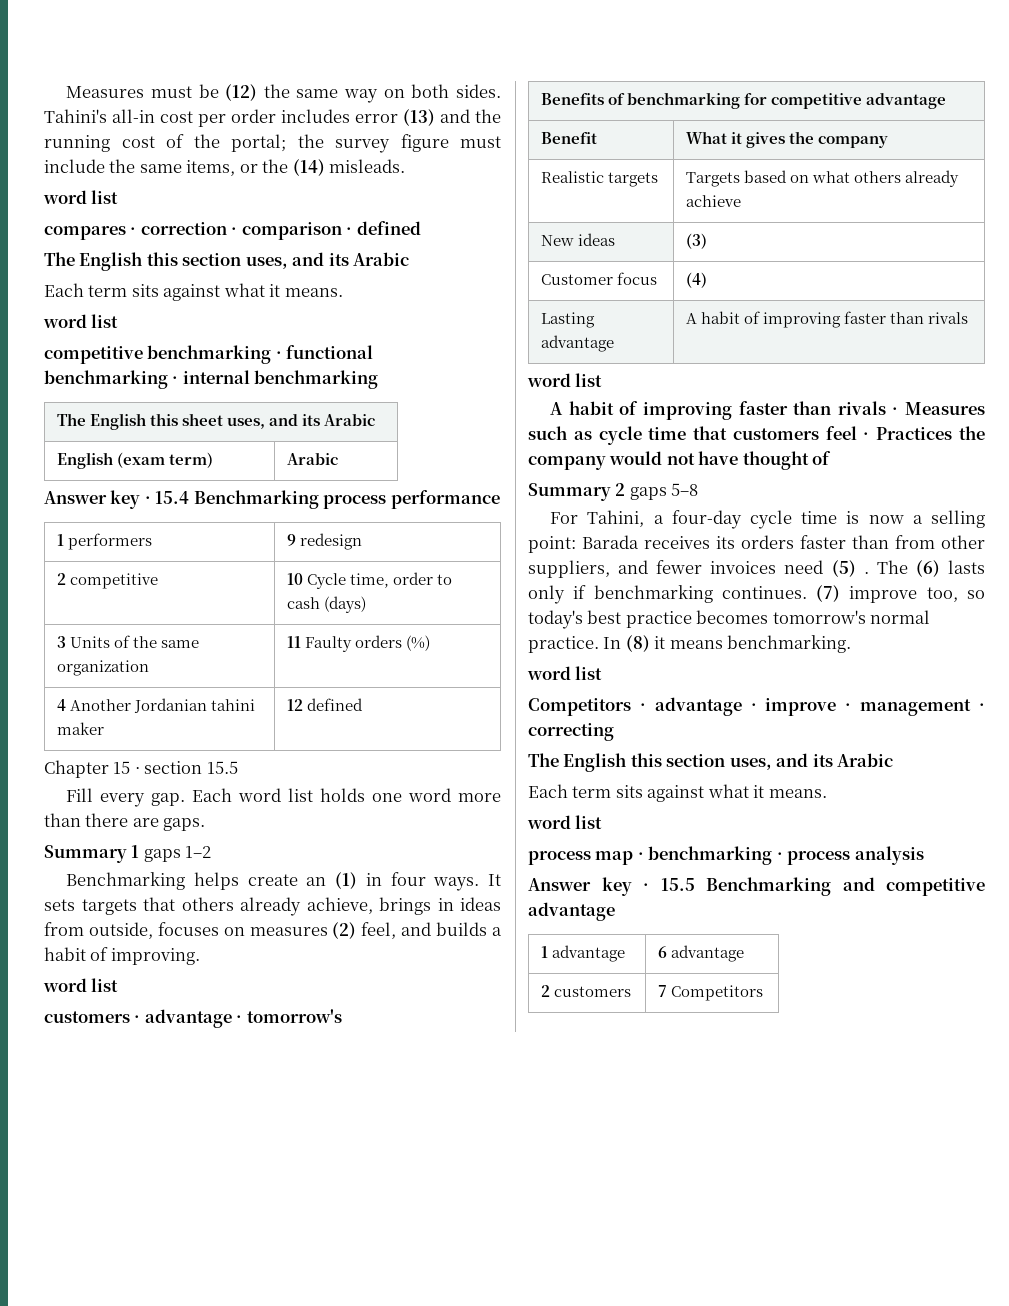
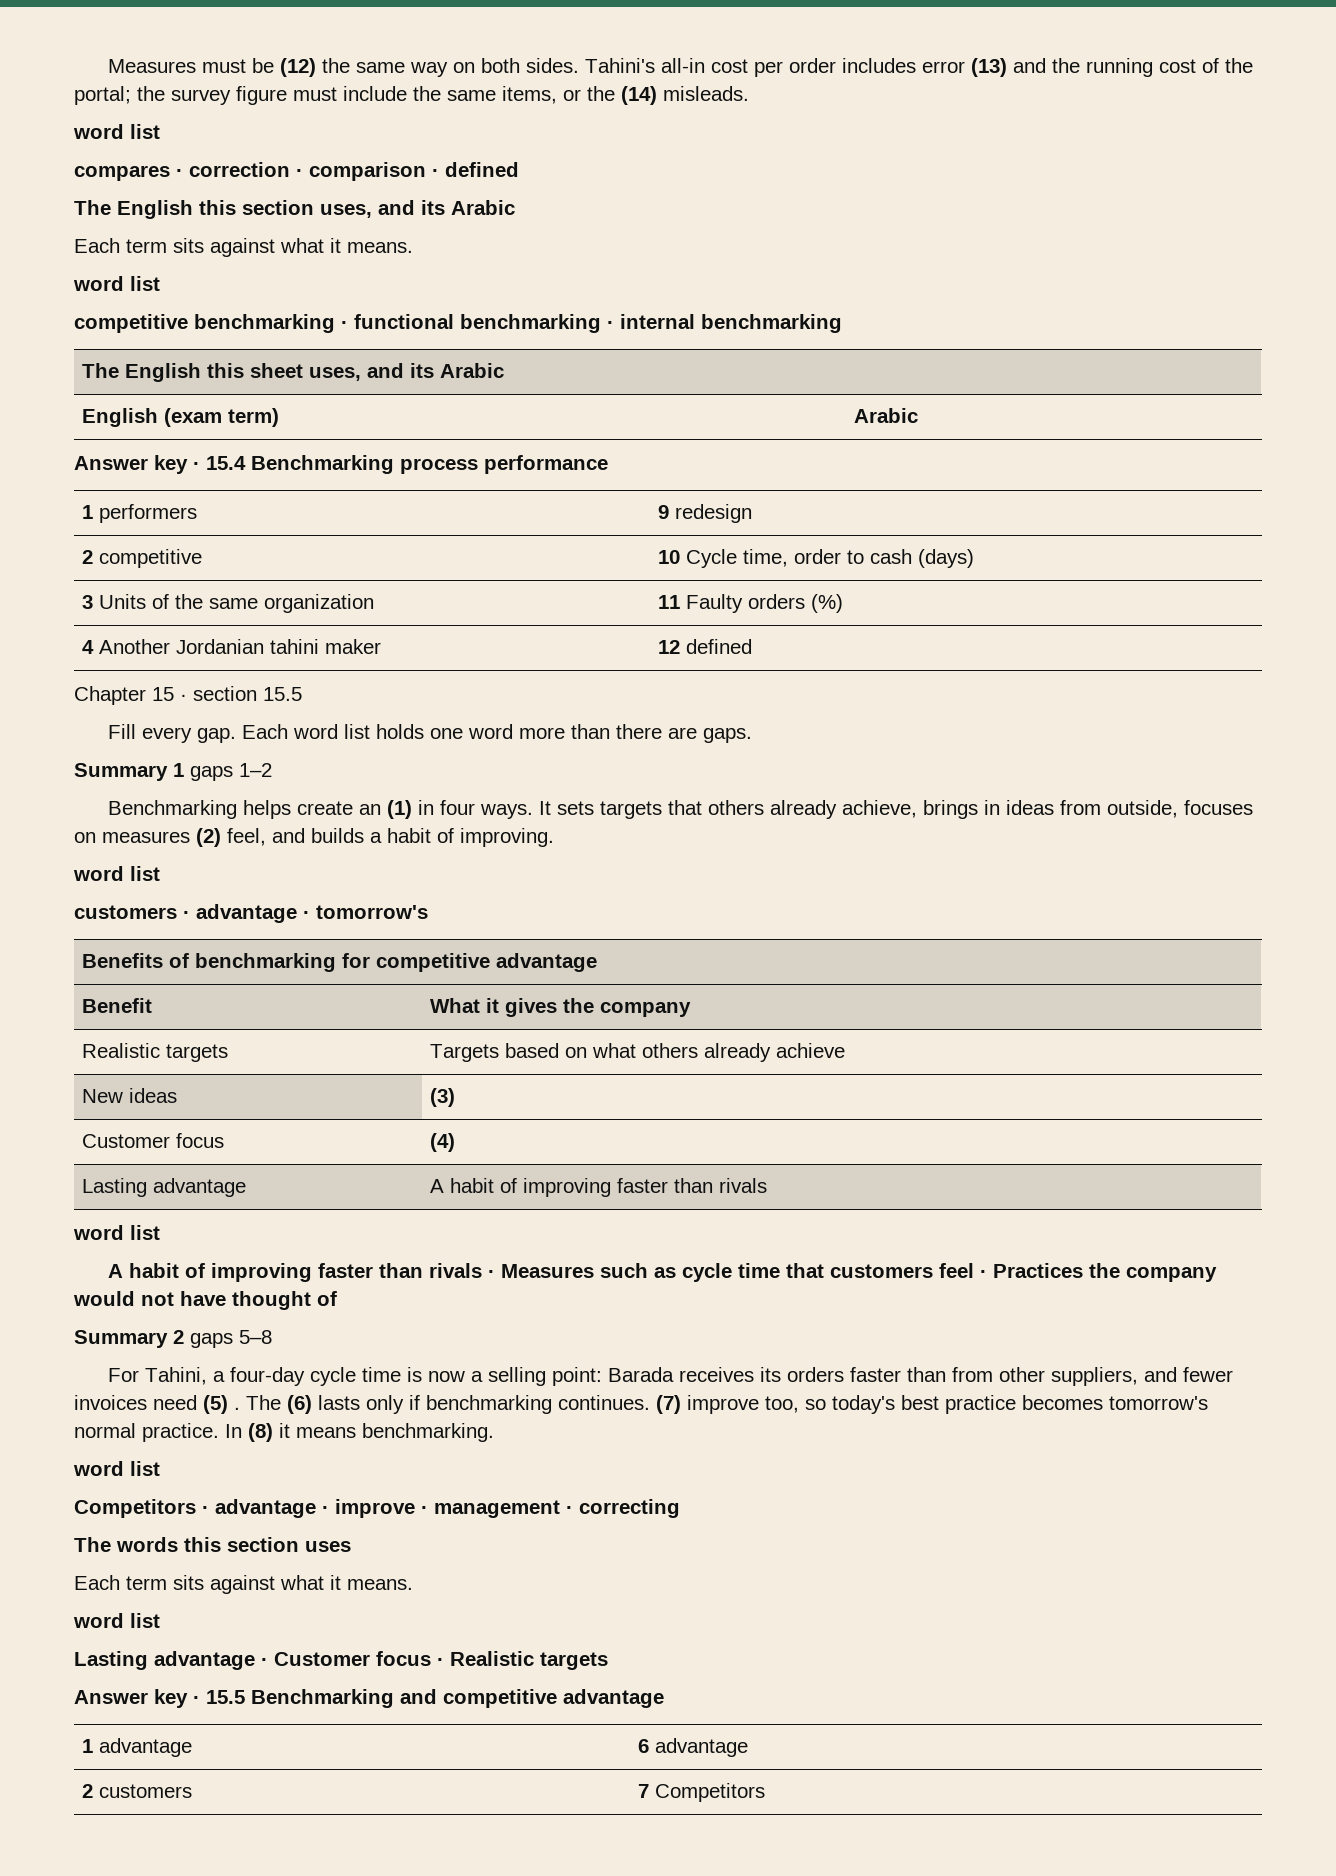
  Competitors · advantage · improve · management · correcting
- The English this section uses, and its Arabic
+ The words this section uses
  Each term sits against what it means.
  word list
- process map · benchmarking · process analysis
+ Lasting advantage · Customer focus · Realistic targets

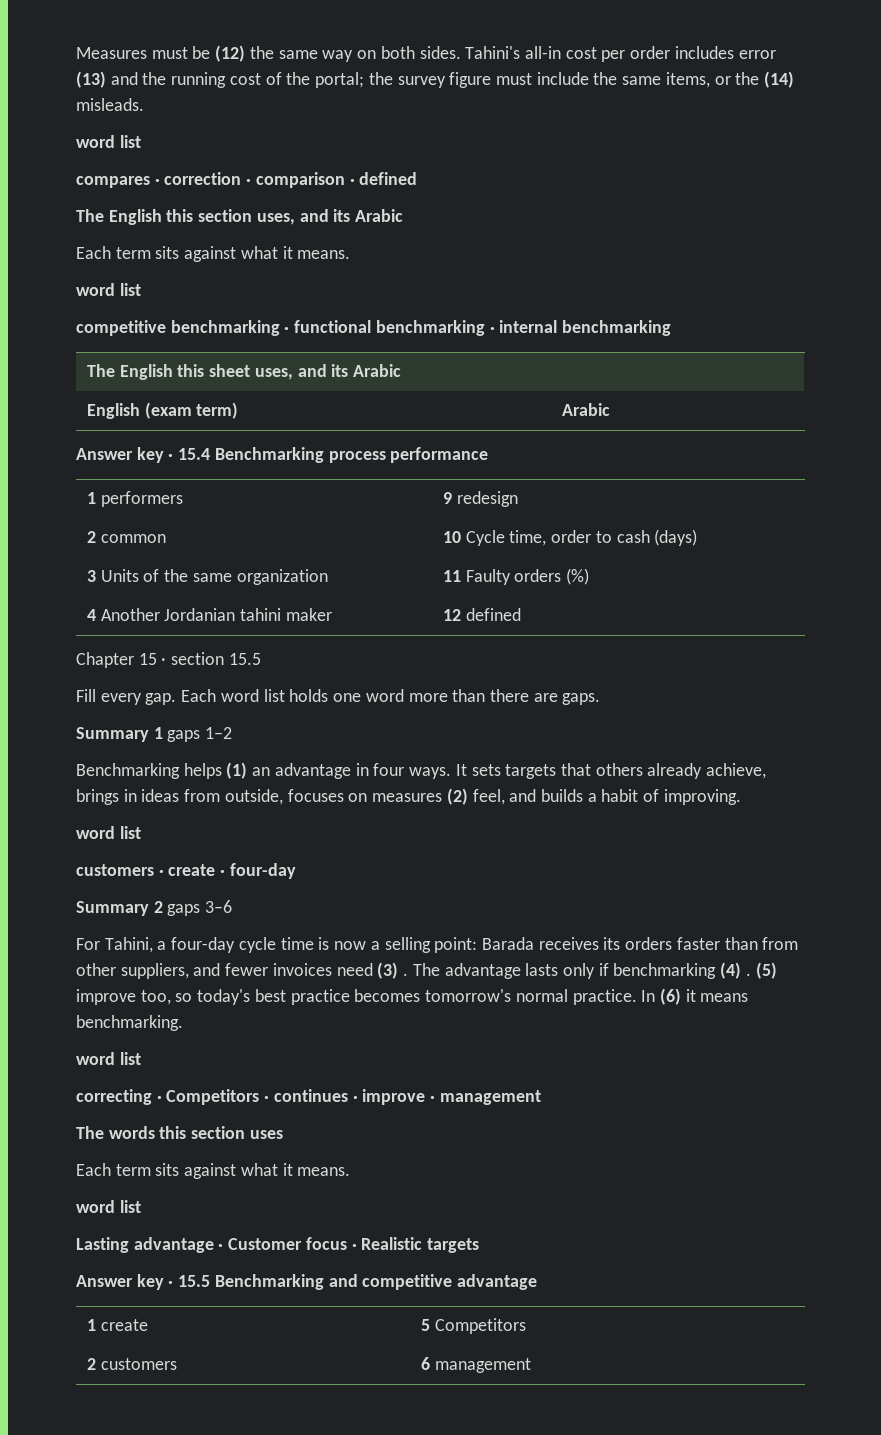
- 2 competitive | 10 Cycle time, order to cash (days)
+ 2 common | 10 Cycle time, order to cash (days)
- Benchmarking helps create an (1) in four ways.
+ Benchmarking helps (1) an advantage in four ways.
- customers · advantage · tomorrow's
- Benefits of benchmarking for competitive advantage
- Benefit | What it gives the company
- Realistic targets | Targets based on what others already achieve
- New ideas | (3)
- Customer focus | (4)
- Lasting advantage | A habit of improving faster than rivals
- word list
- A habit of improving faster than rivals · Measures such as cycle time that customers feel · Practices the company would not have thought of
+ customers · create · four-day
- Summary 2 gaps 5–8
+ Summary 2 gaps 3–6
- For Tahini, a four-day cycle time is now a selling point: Barada receives its orders faster than from other suppliers, and fewer invoices need (5) .
+ For Tahini, a four-day cycle time is now a selling point: Barada receives its orders faster than from other suppliers, and fewer invoices need (3) .
- The (6) lasts only if benchmarking continues. (7) improve too, so today's best practice becomes tomorrow's normal practice.
+ The advantage lasts only if benchmarking (4) . (5) improve too, so today's best practice becomes tomorrow's normal practice.
- In (8) it means benchmarking.
+ In (6) it means benchmarking.
- Competitors · advantage · improve · management · correcting
+ correcting · Competitors · continues · improve · management
- 1 advantage | 6 advantage
+ 1 create | 5 Competitors
- 2 customers | 7 Competitors
+ 2 customers | 6 management

